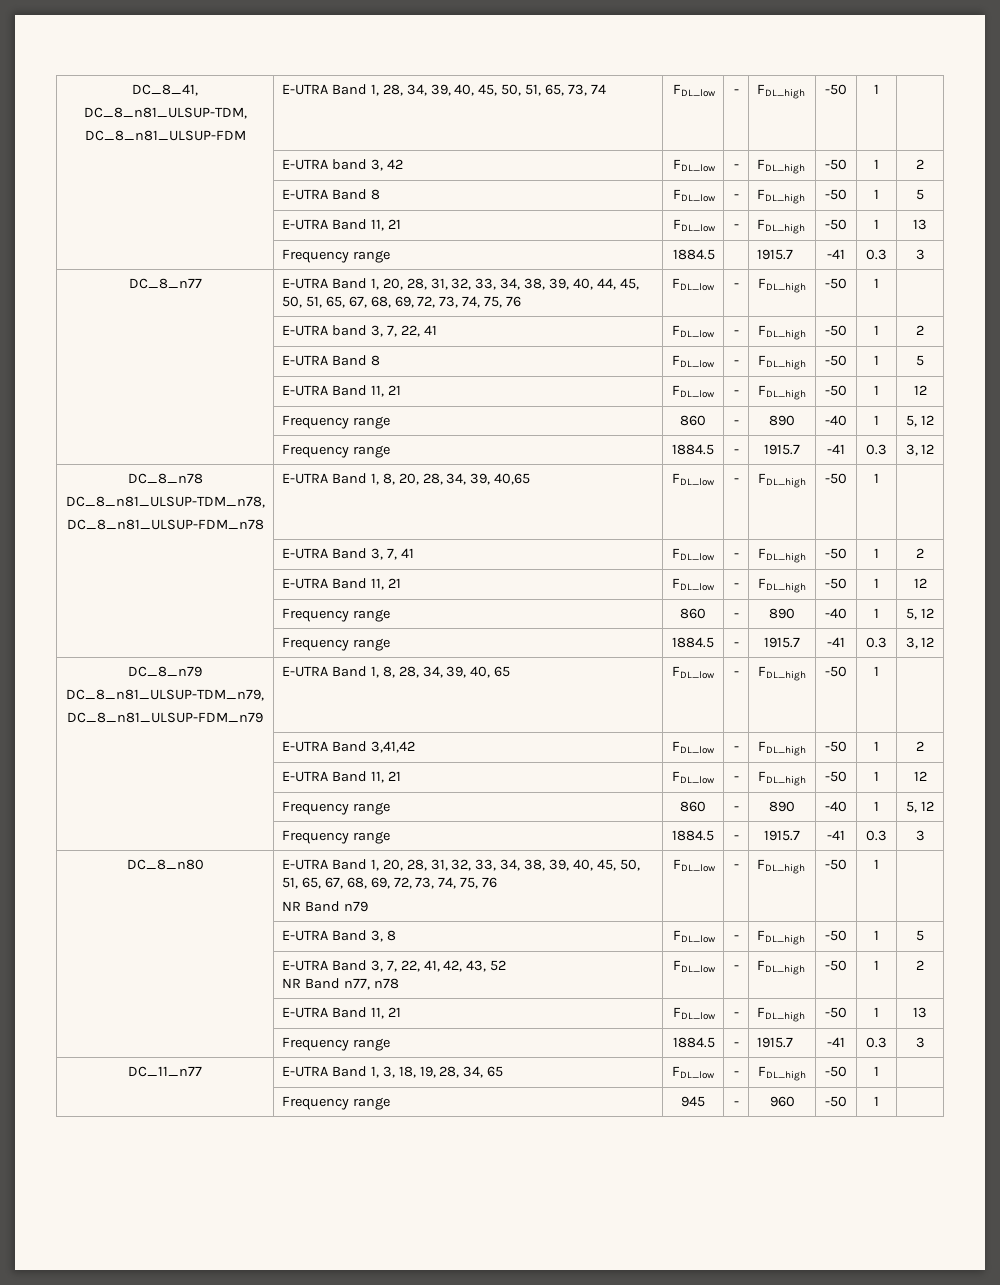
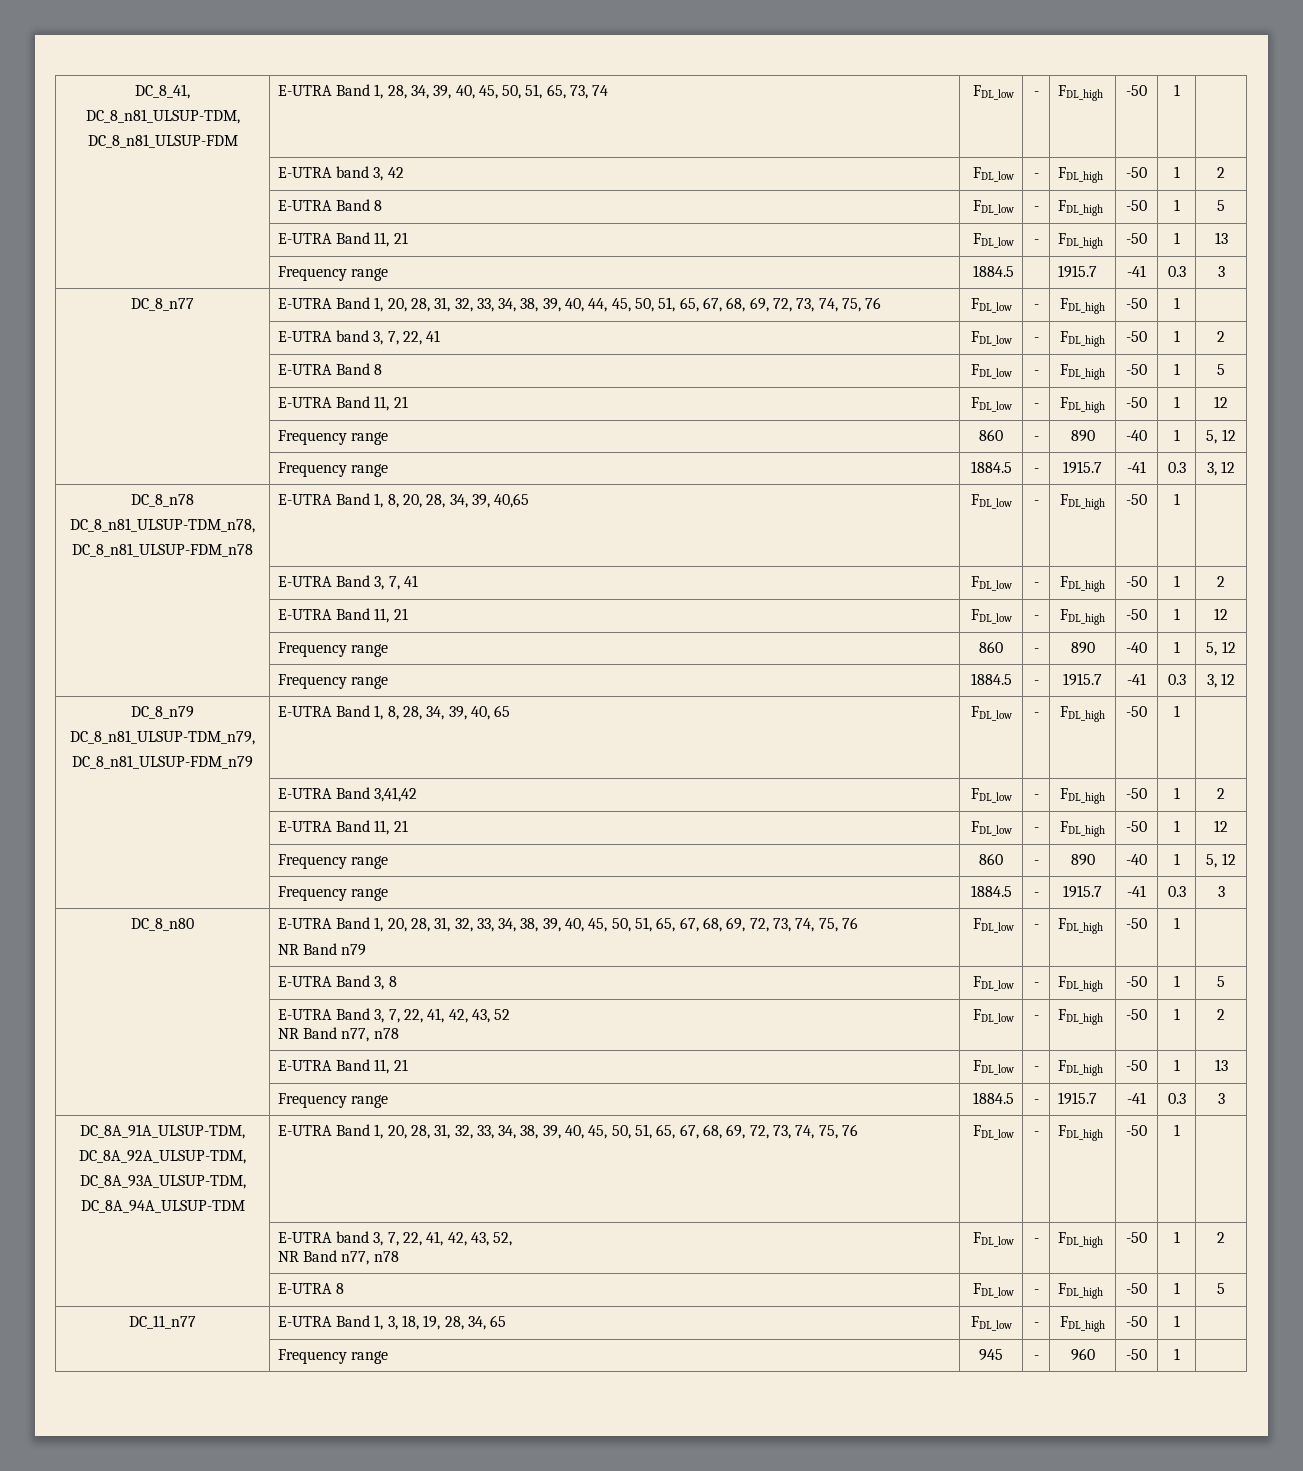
+ DC_8A_91A_ULSUP-TDM,
+ DC_8A_92A_ULSUP-TDM,
+ DC_8A_93A_ULSUP-TDM,
+ DC_8A_94A_ULSUP-TDM | E-UTRA Band 1, 20, 28, 31, 32, 33, 34, 38, 39, 40, 45, 50, 51, 65, 67, 68, 69, 72, 73, 74, 75, 76 | FDL_low | - | FDL_high | -50 | 1 |
+ | E-UTRA band 3, 7, 22, 41, 42, 43, 52,
+ NR Band n77, n78 | FDL_low | - | FDL_high | -50 | 1 | 2
+ | E-UTRA 8 | FDL_low | - | FDL_high | -50 | 1 | 5

